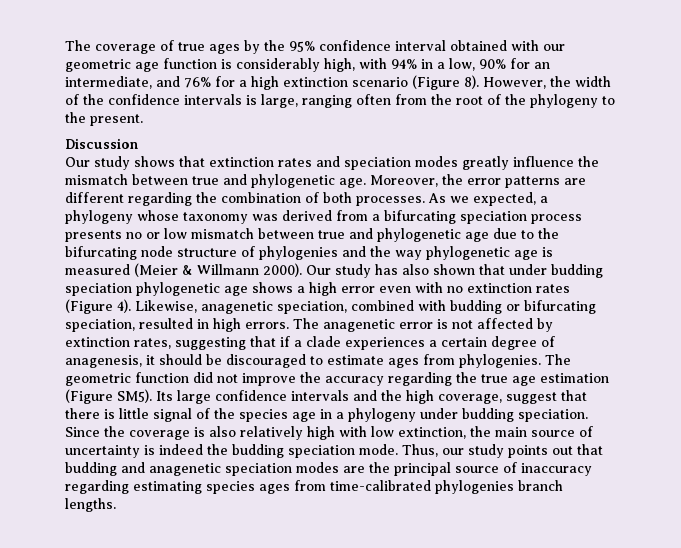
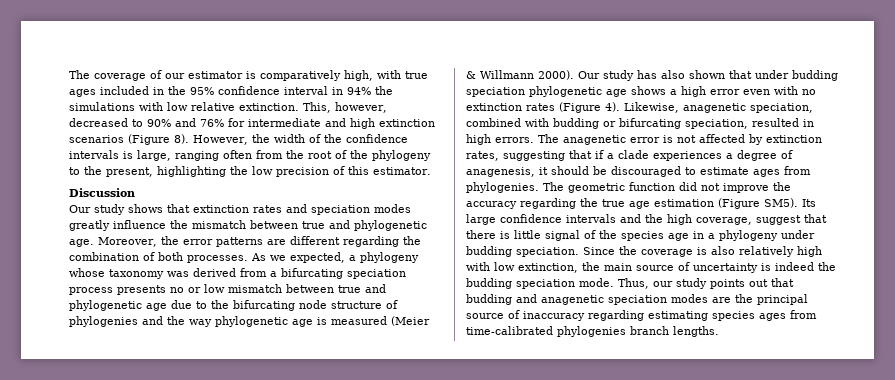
- The coverage of true ages by the 95% confidence interval obtained with our geometric age function is considerably high, with 94% in a low, 90% for an intermediate, and 76% for a high extinction scenario (Figure 8).
+ The coverage of our estimator is comparatively high, with true ages included in the 95% confidence interval in 94% the simulations with low relative extinction. This, however, decreased to 90% and 76% for intermediate and high extinction scenarios (Figure 8).
- However, the width of the confidence intervals is large, ranging often from the root of the phylogeny to the present.
+ However, the width of the confidence intervals is large, ranging often from the root of the phylogeny to the present, highlighting the low precision of this estimator.
- The anagenetic error is not affected by extinction rates, suggesting that if a clade experiences a certain degree of anagenesis, it should be discouraged to estimate ages from phylogenies.
+ The anagenetic error is not affected by extinction rates, suggesting that if a clade experiences a degree of anagenesis, it should be discouraged to estimate ages from phylogenies.

